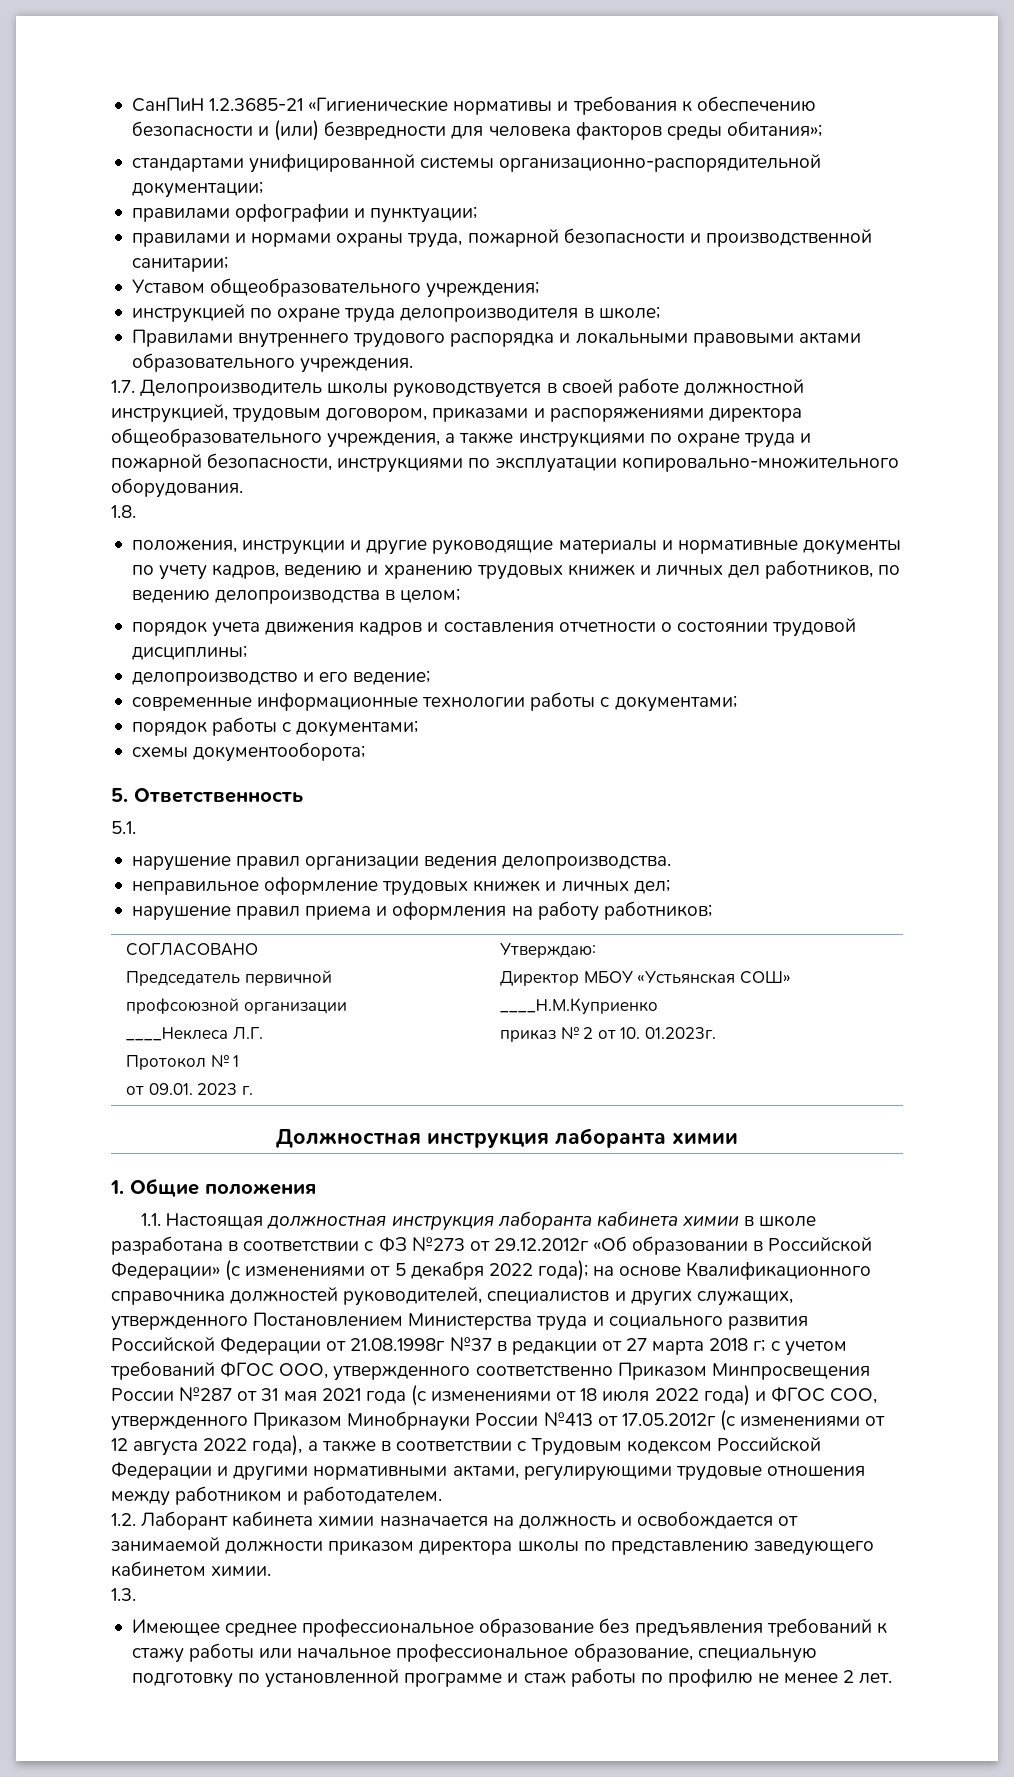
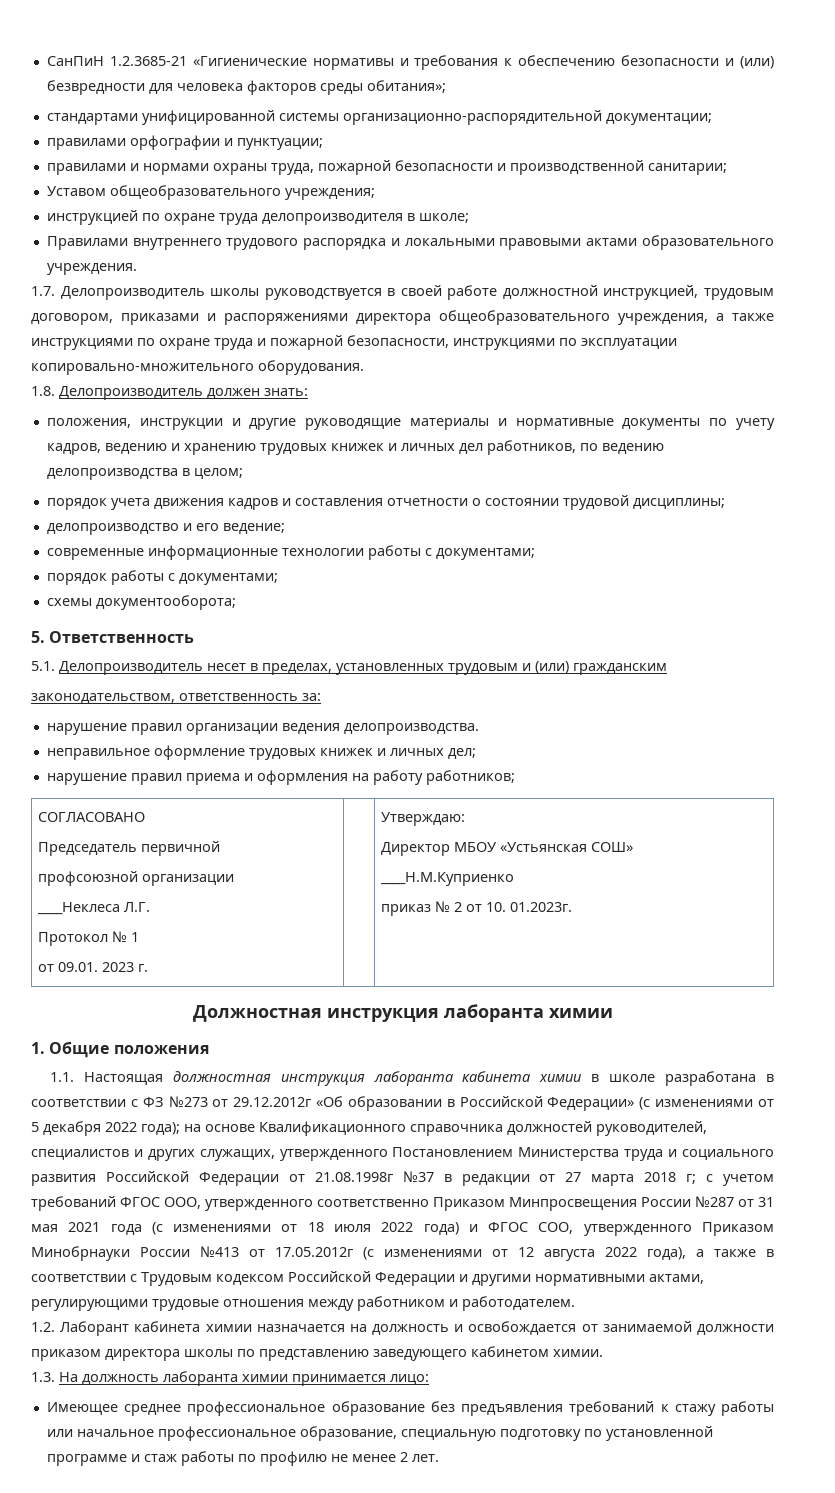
- 1.8.
+ 1.8. Делопроизводитель должен знать:
- 5.1.
+ 5.1. Делопроизводитель несет в пределах, установленных трудовым и (или) гражданским
+ законодательством, ответственность за:
- 1.3.
+ 1.3. На должность лаборанта химии принимается лицо:

